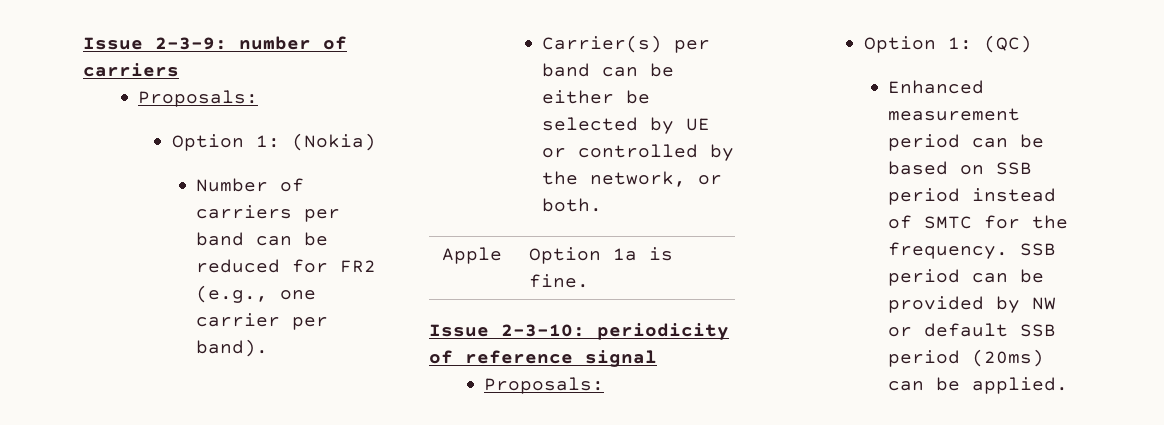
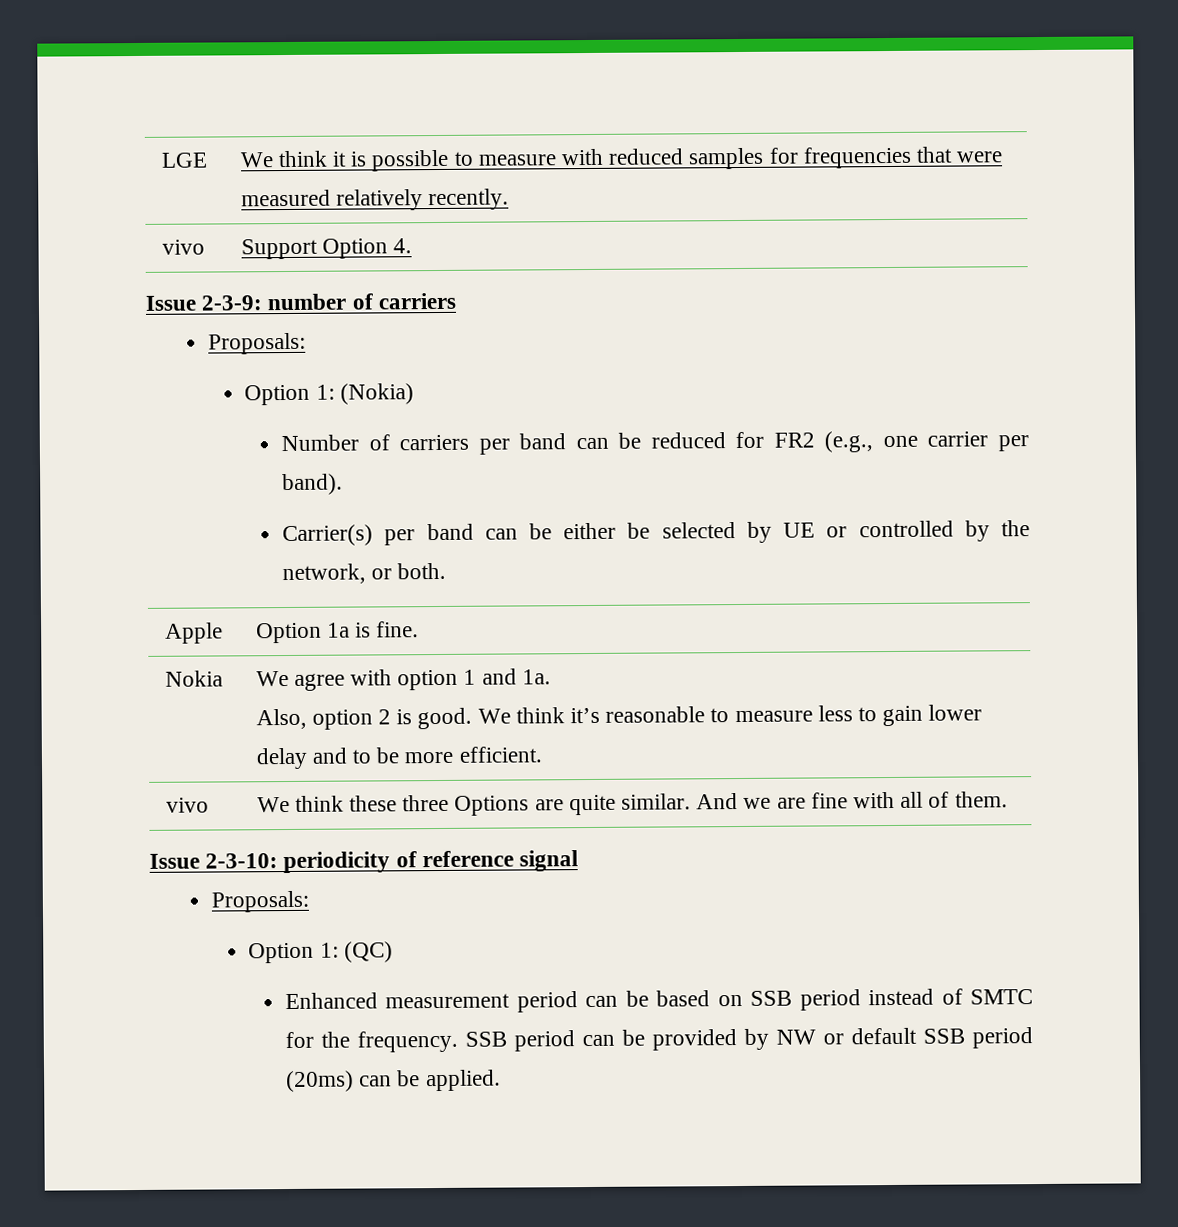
+ LGE | We think it is possible to measure with reduced samples for frequencies that were measured relatively recently.
+ vivo | Support Option 4.
+ Nokia | We agree with option 1 and 1a.
+ Also, option 2 is good. We think it’s reasonable to measure less to gain lower delay and to be more efficient.
+ vivo | We think these three Options are quite similar. And we are fine with all of them.

